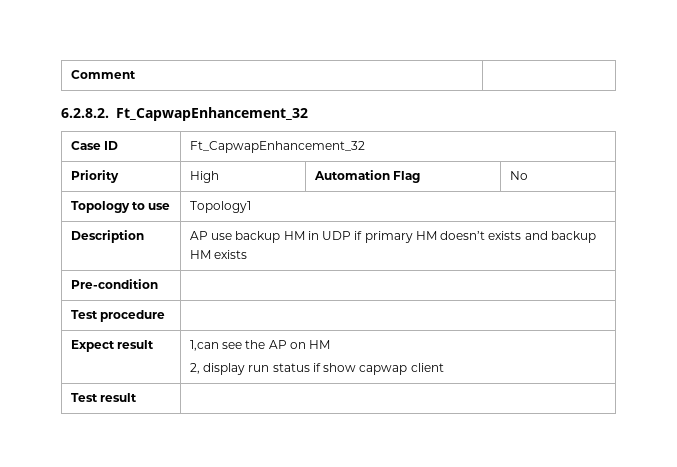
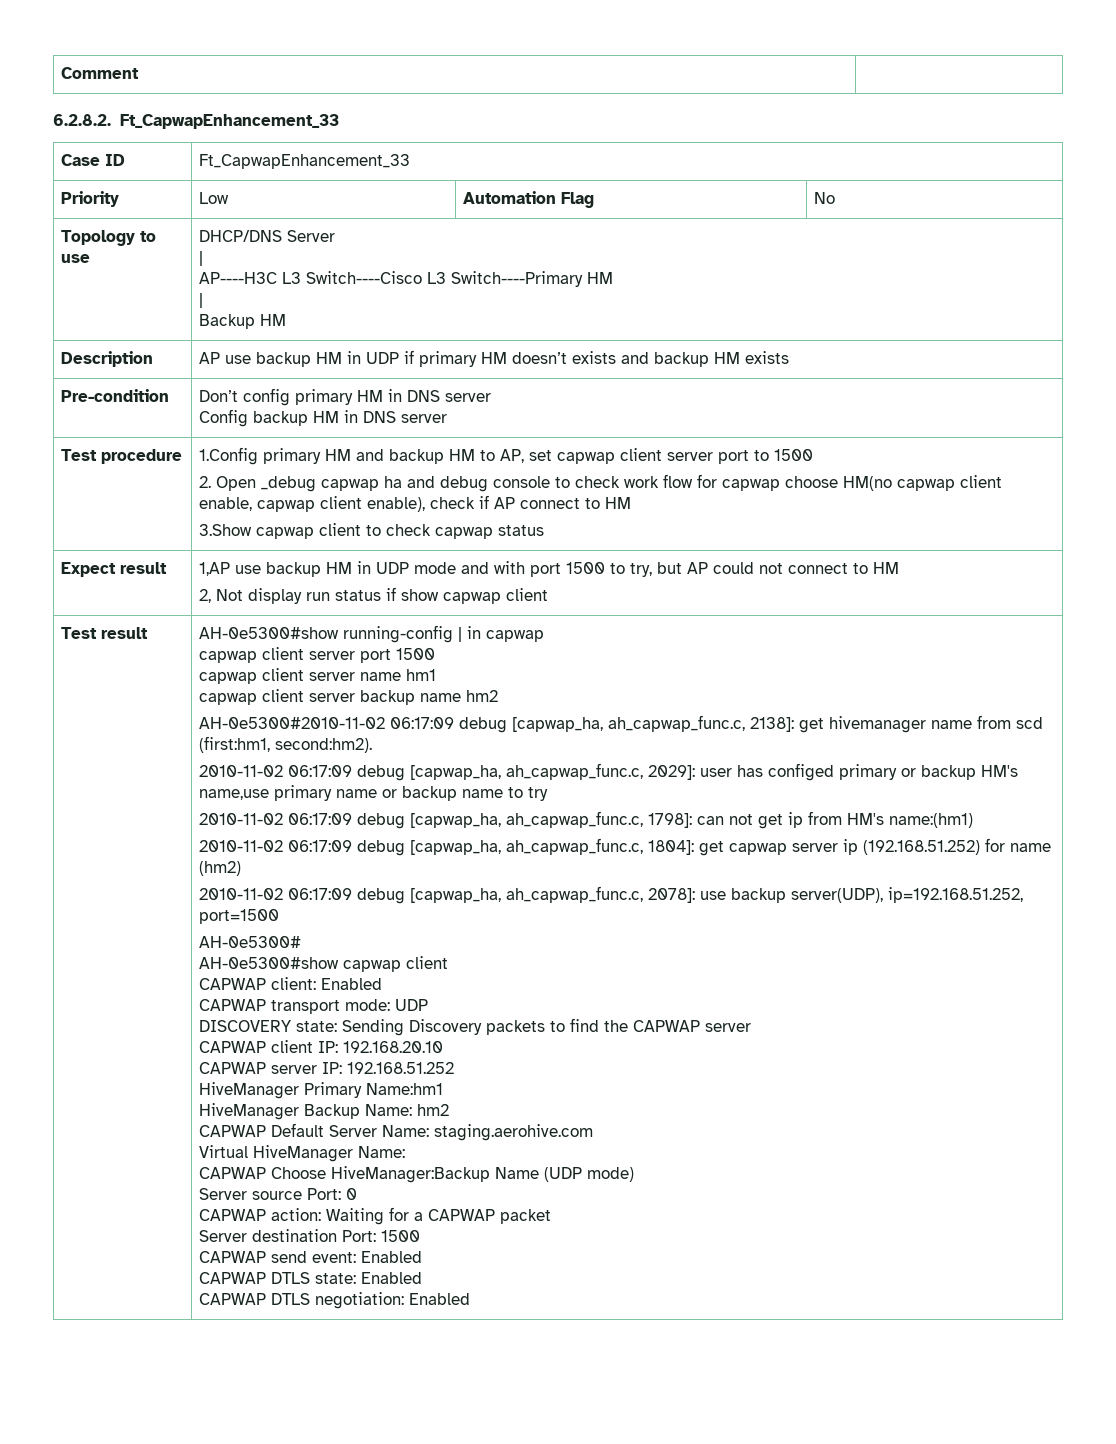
- 6.2.8.2. Ft_CapwapEnhancement_32
+ 6.2.8.2. Ft_CapwapEnhancement_33
- Case ID | Ft_CapwapEnhancement_32
+ Case ID | Ft_CapwapEnhancement_33
- Priority | High | Automation Flag | No
+ Priority | Low | Automation Flag | No
- Topology to use | Topology1
+ Topology to use | DHCP/DNS Server
+ |
+ AP----H3C L3 Switch----Cisco L3 Switch----Primary HM
+ |
+ Backup HM
- Pre-condition |
- Test procedure |
- Expect result | 1,can see the AP on HM
- 2, display run status if show capwap client
+ Pre-condition | Don’t config primary HM in DNS server
+ Config backup HM in DNS server
+ Test procedure | 1.Config primary HM and backup HM to AP, set capwap client server port to 1500
+ 2. Open _debug capwap ha and debug console to check work flow for capwap choose HM(no capwap client enable, capwap client enable), check if AP connect to HM
+ 3.Show capwap client to check capwap status
+ Expect result | 1,AP use backup HM in UDP mode and with port 1500 to try, but AP could not connect to HM
+ 2, Not display run status if show capwap client
+ AH-0e5300#show running-config | in capwap
+ capwap client server port 1500
+ capwap client server name hm1
+ capwap client server backup name hm2
+ AH-0e5300#2010-11-02 06:17:09 debug [capwap_ha, ah_capwap_func.c, 2138]: get hivemanager name from scd (first:hm1, second:hm2).
+ 2010-11-02 06:17:09 debug [capwap_ha, ah_capwap_func.c, 2029]: user has configed primary or backup HM's name,use primary name or backup name to try
+ 2010-11-02 06:17:09 debug [capwap_ha, ah_capwap_func.c, 1798]: can not get ip from HM's name:(hm1)
+ 2010-11-02 06:17:09 debug [capwap_ha, ah_capwap_func.c, 1804]: get capwap server ip (192.168.51.252) for name (hm2)
+ 2010-11-02 06:17:09 debug [capwap_ha, ah_capwap_func.c, 2078]: use backup server(UDP), ip=192.168.51.252, port=1500
+ AH-0e5300#
+ AH-0e5300#show capwap client
+ CAPWAP client: Enabled
+ CAPWAP transport mode: UDP
+ DISCOVERY state: Sending Discovery packets to find the CAPWAP server
+ CAPWAP client IP: 192.168.20.10
+ CAPWAP server IP: 192.168.51.252
+ HiveManager Primary Name:hm1
+ HiveManager Backup Name: hm2
+ CAPWAP Default Server Name: staging.aerohive.com
+ Virtual HiveManager Name:
+ CAPWAP Choose HiveManager:Backup Name (UDP mode)
+ Server source Port: 0
+ CAPWAP action: Waiting for a CAPWAP packet
+ Server destination Port: 1500
+ CAPWAP send event: Enabled
+ CAPWAP DTLS state: Enabled
+ CAPWAP DTLS negotiation: Enabled

